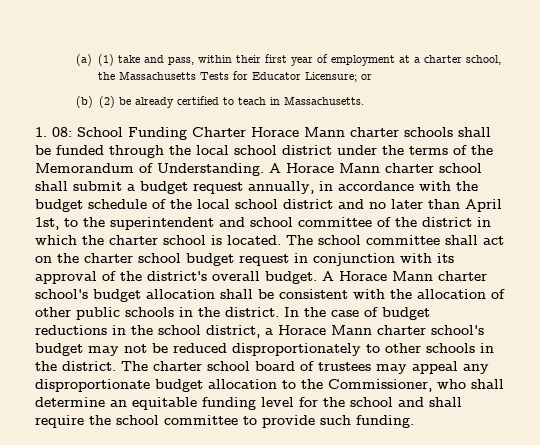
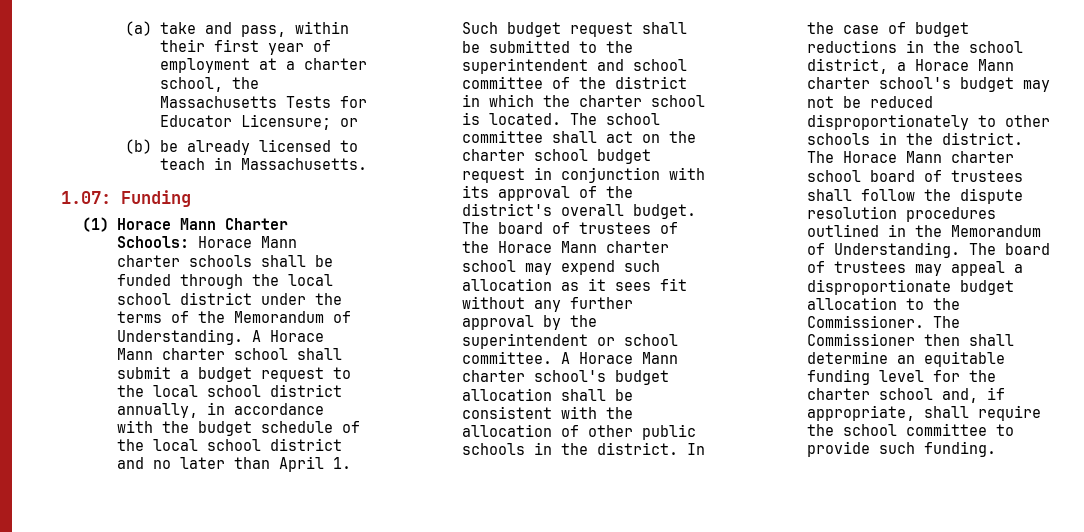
- (a) (1) take and pass, within their first year of employment at a charter school, the Massachusetts Tests for Educator Licensure; or
+ (a) take and pass, within their first year of employment at a charter school, the Massachusetts Tests for Educator Licensure; or
- (b) (2) be already certified to teach in Massachusetts.
+ (b) be already licensed to teach in Massachusetts.
- 1. 08: School Funding Charter Horace Mann charter schools shall be funded through the local school district under the terms of the Memorandum of Understanding.
+ 1.07: Funding
+ (1) Horace Mann Charter Schools: Horace Mann charter schools shall be funded through the local school district under the terms of the Memorandum of Understanding.
- A Horace Mann charter school shall submit a budget request annually, in accordance with the budget schedule of the local school district and no later than April 1st, to the superintendent and school committee of the district in which the charter school is located.
+ A Horace Mann charter school shall submit a budget request to the local school district annually, in accordance with the budget schedule of the local school district and no later than April 1. Such budget request shall be submitted to the superintendent and school committee of the district in which the charter school is located.
+ The board of trustees of the Horace Mann charter school may expend such allocation as it sees fit without any further approval by the superintendent or school committee.
- The charter school board of trustees may appeal any disproportionate budget allocation to the Commissioner, who shall determine an equitable funding level for the school and shall require the school committee to provide such funding.
+ The Horace Mann charter school board of trustees shall follow the dispute resolution procedures outlined in the Memorandum of Understanding. The board of trustees may appeal a disproportionate budget allocation to the Commissioner. The Commissioner then shall determine an equitable funding level for the charter school and, if appropriate, shall require the school committee to provide such funding.

